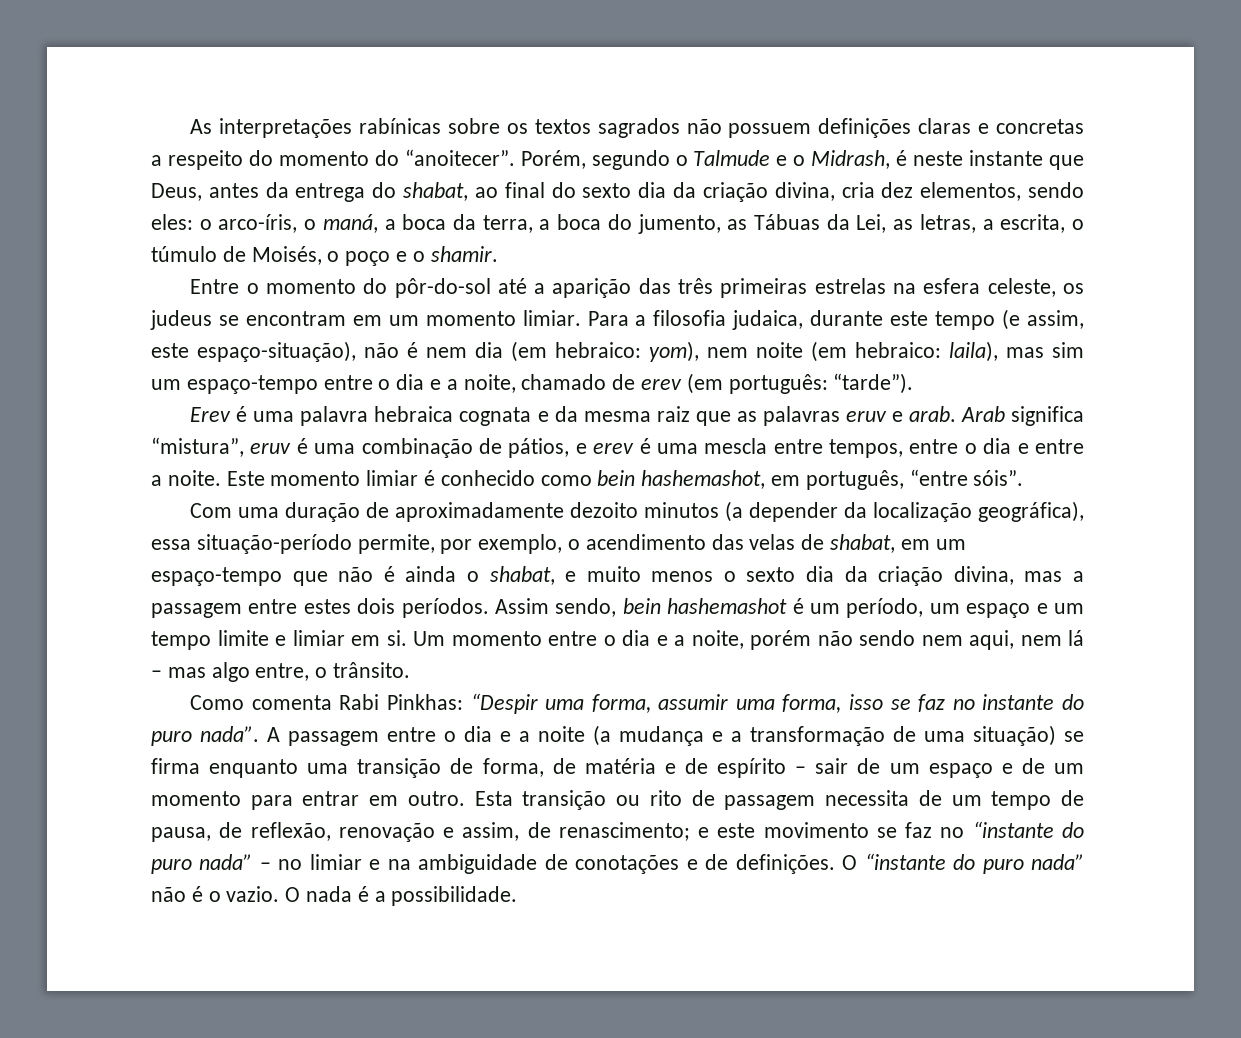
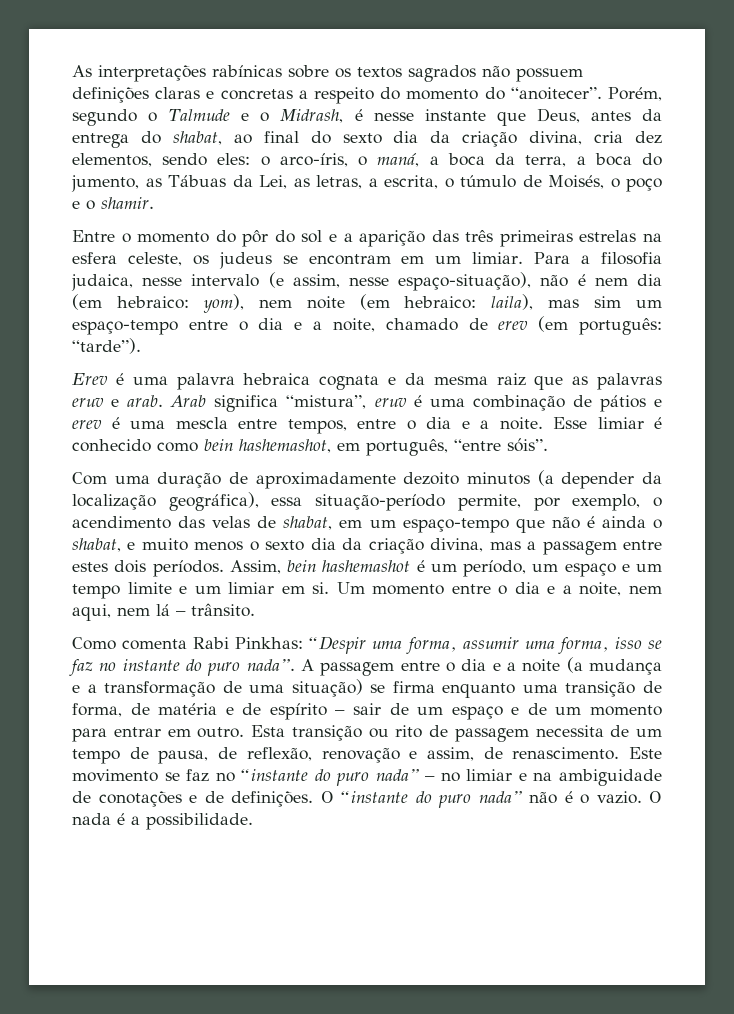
- Porém, segundo o Talmude e o Midrash, é neste instante que Deus, antes da entrega do shabat, ao final do sexto dia da criação divina, cria dez elementos, sendo eles: o arco-íris, o maná, a boca da terra, a boca do jumento, as Tábuas da Lei, as letras, a escrita, o túmulo de Moisés, o poço e o shamir.
+ Porém, segundo o Talmude e o Midrash, é nesse instante que Deus, antes da entrega do shabat, ao final do sexto dia da criação divina, cria dez elementos, sendo eles: o arco-íris, o maná, a boca da terra, a boca do jumento, as Tábuas da Lei, as letras, a escrita, o túmulo de Moisés, o poço e o shamir.
- Entre o momento do pôr-do-sol até a aparição das três primeiras estrelas na esfera celeste, os judeus se encontram em um momento limiar.
+ Entre o momento do pôr do sol e a aparição das três primeiras estrelas na esfera celeste, os judeus se encontram em um limiar.
- Para a filosofia judaica, durante este tempo (e assim, este espaço-situação), não é nem dia (em hebraico: yom), nem noite (em hebraico: laila), mas sim um espaço-tempo entre o dia e a noite, chamado de erev (em português: “tarde”).
+ Para a filosofia judaica, nesse intervalo (e assim, nesse espaço-situação), não é nem dia (em hebraico: yom), nem noite (em hebraico: laila), mas sim um espaço-tempo entre o dia e a noite, chamado de erev (em português: “tarde”).
- Arab significa “mistura”, eruv é uma combinação de pátios, e erev é uma mescla entre tempos, entre o dia e entre a noite.
+ Arab significa “mistura”, eruv é uma combinação de pátios e erev é uma mescla entre tempos, entre o dia e a noite.
- Este momento limiar é conhecido como bein hashemashot, em português, “entre sóis”.
+ Esse limiar é conhecido como bein hashemashot, em português, “entre sóis”.
- Assim sendo, bein hashemashot é um período, um espaço e um tempo limite e limiar em si.
+ Assim, bein hashemashot é um período, um espaço e um tempo limite e um limiar em si.
- Um momento entre o dia e a noite, porém não sendo nem aqui, nem lá – mas algo entre, o trânsito.
+ Um momento entre o dia e a noite, nem aqui, nem lá – trânsito.
- Esta transição ou rito de passagem necessita de um tempo de pausa, de reflexão, renovação e assim, de renascimento; e este movimento se faz no “instante do puro nada” – no limiar e na ambiguidade de conotações e de definições.
+ Esta transição ou rito de passagem necessita de um tempo de pausa, de reflexão, renovação e assim, de renascimento. Este movimento se faz no “instante do puro nada” – no limiar e na ambiguidade de conotações e de definições.

